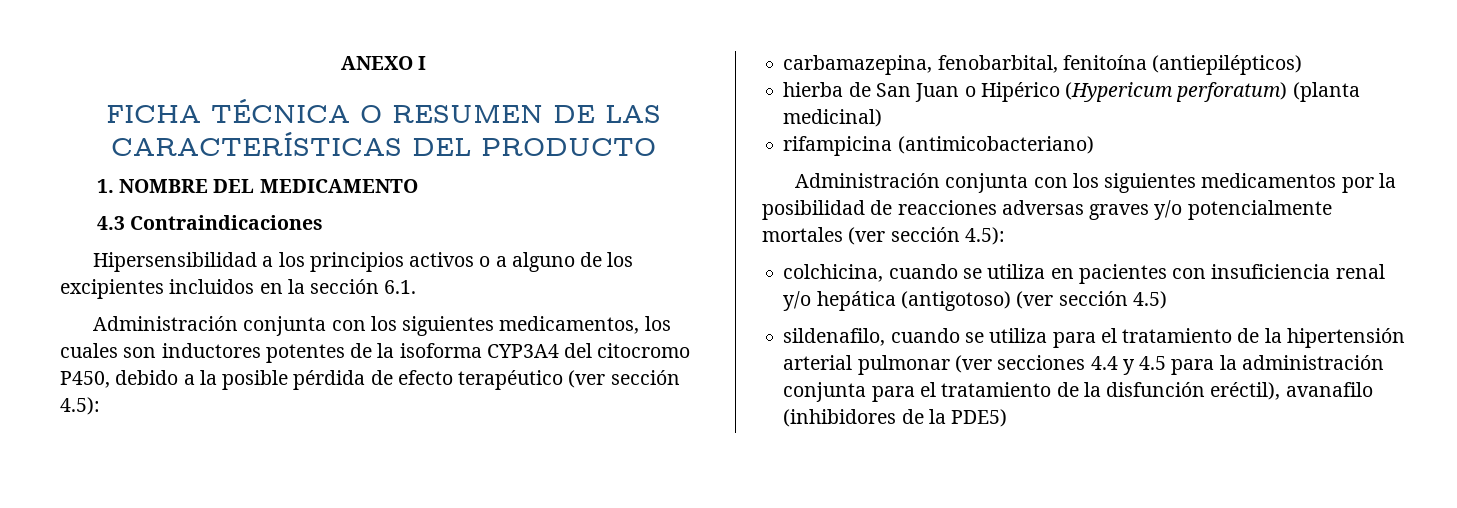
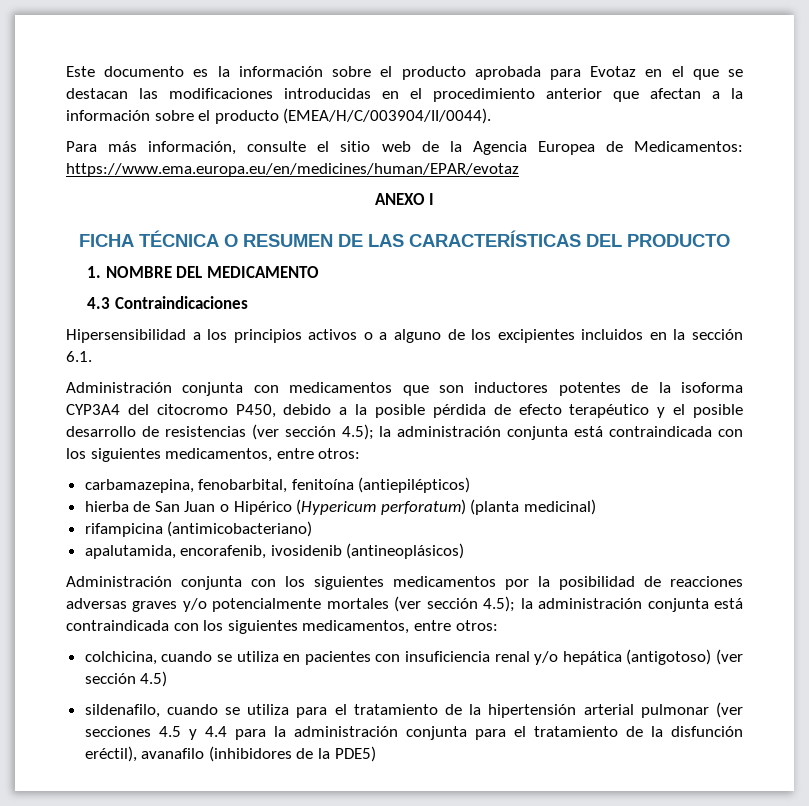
+ Este documento es la información sobre el producto aprobada para Evotaz en el que se destacan las modificaciones introducidas en el procedimiento anterior que afectan a la información sobre el producto (EMEA/H/C/003904/II/0044).
+ Para más información, consulte el sitio web de la Agencia Europea de Medicamentos: https://www.ema.europa.eu/en/medicines/human/EPAR/evotaz
- Administración conjunta con los siguientes medicamentos, los cuales son inductores potentes de la isoforma CYP3A4 del citocromo P450, debido a la posible pérdida de efecto terapéutico (ver sección 4.5):
+ Administración conjunta con medicamentos que son inductores potentes de la isoforma CYP3A4 del citocromo P450, debido a la posible pérdida de efecto terapéutico y el posible desarrollo de resistencias (ver sección 4.5); la administración conjunta está contraindicada con los siguientes medicamentos, entre otros:
+ apalutamida, encorafenib, ivosidenib (antineoplásicos)
- Administración conjunta con los siguientes medicamentos por la posibilidad de reacciones adversas graves y/o potencialmente mortales (ver sección 4.5):
+ Administración conjunta con los siguientes medicamentos por la posibilidad de reacciones adversas graves y/o potencialmente mortales (ver sección 4.5); la administración conjunta está contraindicada con los siguientes medicamentos, entre otros:
- sildenafilo, cuando se utiliza para el tratamiento de la hipertensión arterial pulmonar (ver secciones 4.4 y 4.5 para la administración conjunta para el tratamiento de la disfunción eréctil), avanafilo (inhibidores de la PDE5)
+ sildenafilo, cuando se utiliza para el tratamiento de la hipertensión arterial pulmonar (ver secciones 4.5 y 4.4 para la administración conjunta para el tratamiento de la disfunción eréctil), avanafilo (inhibidores de la PDE5)

